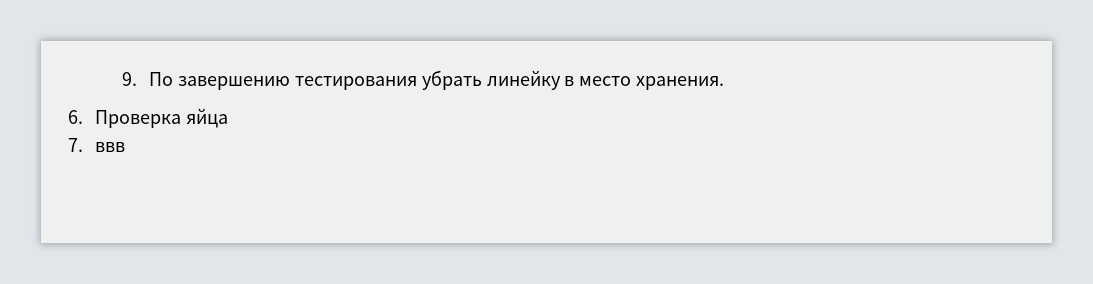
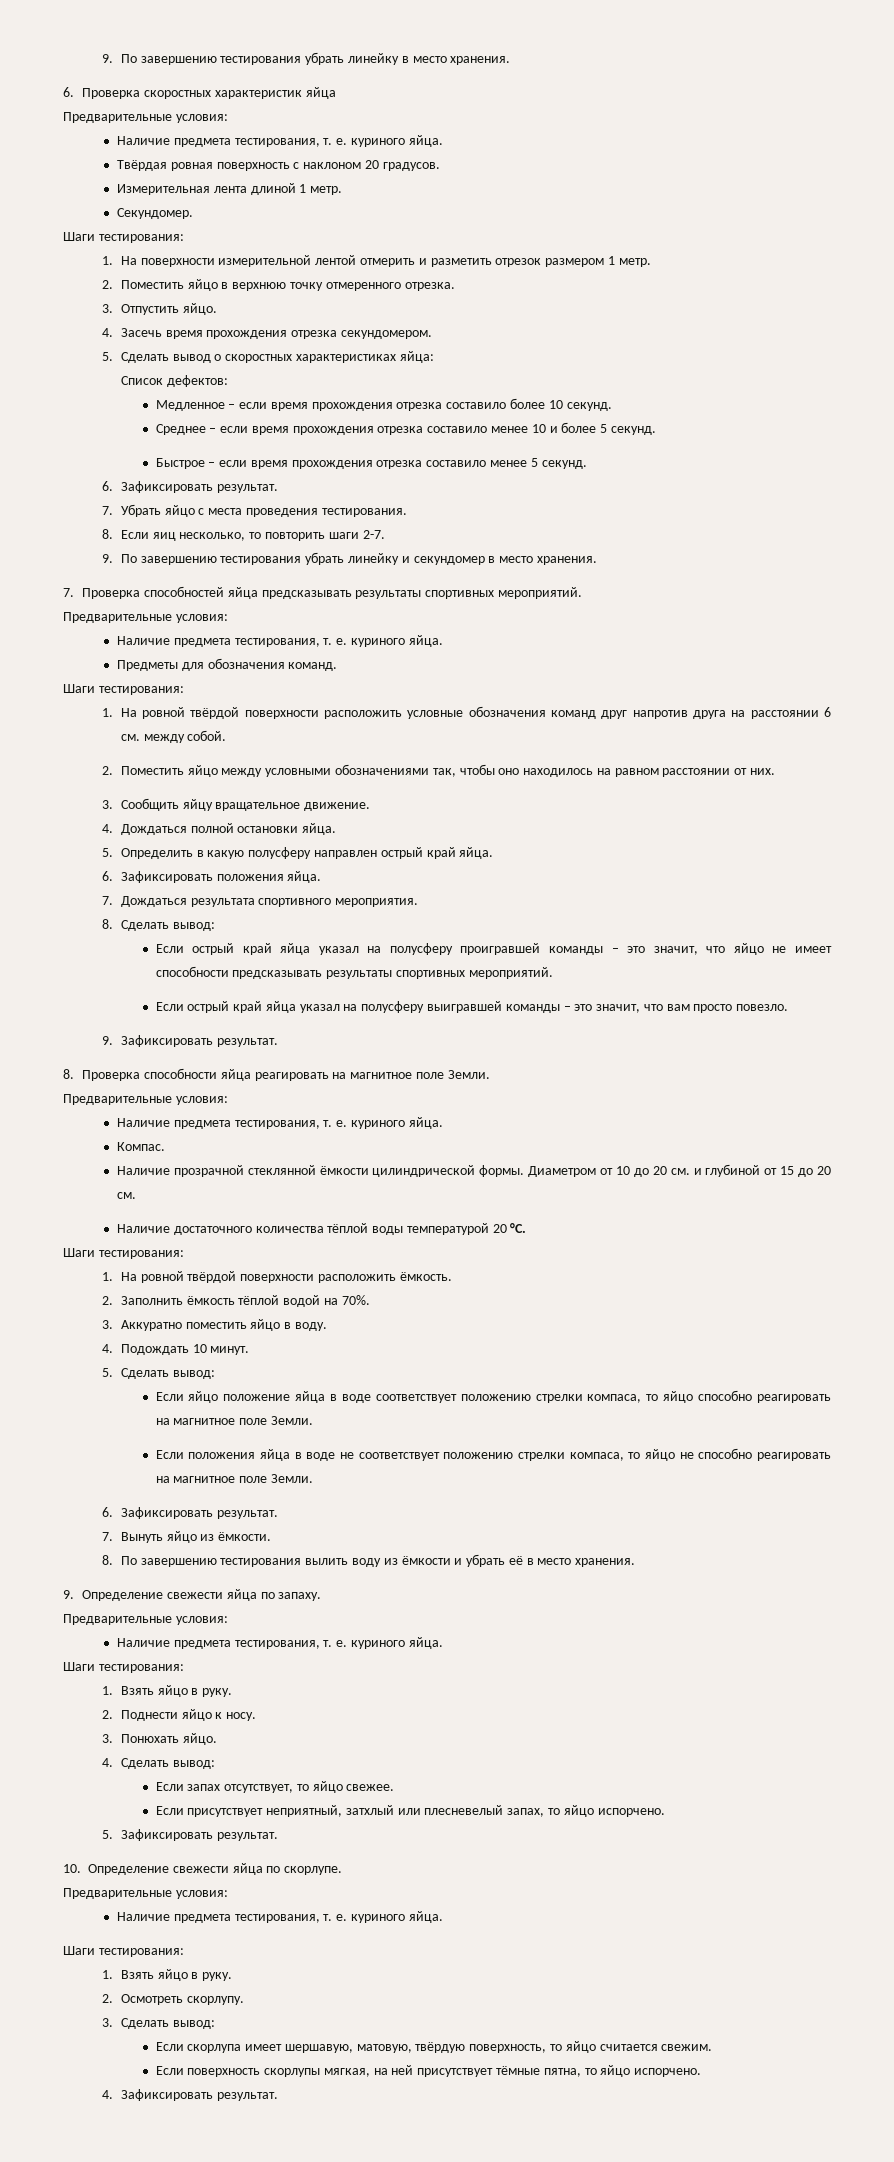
- 6. Проверка яйца
- 7. ввв
+ 6. Проверка скоростных характеристик яйца
+ Предварительные условия:
+ Наличие предмета тестирования, т. е. куриного яйца.
+ Твёрдая ровная поверхность с наклоном 20 градусов.
+ Измерительная лента длиной 1 метр.
+ Секундомер.
+ Шаги тестирования:
+ 1. На поверхности измерительной лентой отмерить и разметить отрезок размером 1 метр.
+ 2. Поместить яйцо в верхнюю точку отмеренного отрезка.
+ 3. Отпустить яйцо.
+ 4. Засечь время прохождения отрезка секундомером.
+ 5. Сделать вывод о скоростных характеристиках яйца:
+ Список дефектов:
+ Медленное – если время прохождения отрезка составило более 10 секунд.
+ Среднее – если время прохождения отрезка составило менее 10 и более 5 секунд.
+ Быстрое – если время прохождения отрезка составило менее 5 секунд.
+ 6. Зафиксировать результат.
+ 7. Убрать яйцо с места проведения тестирования.
+ 8. Если яиц несколько, то повторить шаги 2-7.
+ 9. По завершению тестирования убрать линейку и секундомер в место хранения.
+ 7. Проверка способностей яйца предсказывать результаты спортивных мероприятий.
+ Предварительные условия:
+ Наличие предмета тестирования, т. е. куриного яйца.
+ Предметы для обозначения команд.
+ Шаги тестирования:
+ 1. На ровной твёрдой поверхности расположить условные обозначения команд друг напротив друга на расстоянии 6 см. между собой.
+ 2. Поместить яйцо между условными обозначениями так, чтобы оно находилось на равном расстоянии от них.
+ 3. Сообщить яйцу вращательное движение.
+ 4. Дождаться полной остановки яйца.
+ 5. Определить в какую полусферу направлен острый край яйца.
+ 6. Зафиксировать положения яйца.
+ 7. Дождаться результата спортивного мероприятия.
+ 8. Сделать вывод:
+ Если острый край яйца указал на полусферу проигравшей команды – это значит, что яйцо не имеет способности предсказывать результаты спортивных мероприятий.
+ Если острый край яйца указал на полусферу выигравшей команды – это значит, что вам просто повезло.
+ 9. Зафиксировать результат.
+ 8. Проверка способности яйца реагировать на магнитное поле Земли.
+ Предварительные условия:
+ Наличие предмета тестирования, т. е. куриного яйца.
+ Компас.
+ Наличие прозрачной стеклянной ёмкости цилиндрической формы. Диаметром от 10 до 20 см. и глубиной от 15 до 20 см.
+ Наличие достаточного количества тёплой воды температурой 20 °C.
+ Шаги тестирования:
+ 1. На ровной твёрдой поверхности расположить ёмкость.
+ 2. Заполнить ёмкость тёплой водой на 70%.
+ 3. Аккуратно поместить яйцо в воду.
+ 4. Подождать 10 минут.
+ 5. Сделать вывод:
+ Если яйцо положение яйца в воде соответствует положению стрелки компаса, то яйцо способно реагировать на магнитное поле Земли.
+ Если положения яйца в воде не соответствует положению стрелки компаса, то яйцо не способно реагировать на магнитное поле Земли.
+ 6. Зафиксировать результат.
+ 7. Вынуть яйцо из ёмкости.
+ 8. По завершению тестирования вылить воду из ёмкости и убрать её в место хранения.
+ 9. Определение свежести яйца по запаху.
+ Предварительные условия:
+ Наличие предмета тестирования, т. е. куриного яйца.
+ Шаги тестирования:
+ 1. Взять яйцо в руку.
+ 2. Поднести яйцо к носу.
+ 3. Понюхать яйцо.
+ 4. Сделать вывод:
+ Если запах отсутствует, то яйцо свежее.
+ Если присутствует неприятный, затхлый или плесневелый запах, то яйцо испорчено.
+ 5. Зафиксировать результат.
+ 10. Определение свежести яйца по скорлупе.
+ Предварительные условия:
+ Наличие предмета тестирования, т. е. куриного яйца.
+ Шаги тестирования:
+ 1. Взять яйцо в руку.
+ 2. Осмотреть скорлупу.
+ 3. Сделать вывод:
+ Если скорлупа имеет шершавую, матовую, твёрдую поверхность, то яйцо считается свежим.
+ Если поверхность скорлупы мягкая, на ней присутствует тёмные пятна, то яйцо испорчено.
+ 4. Зафиксировать результат.

